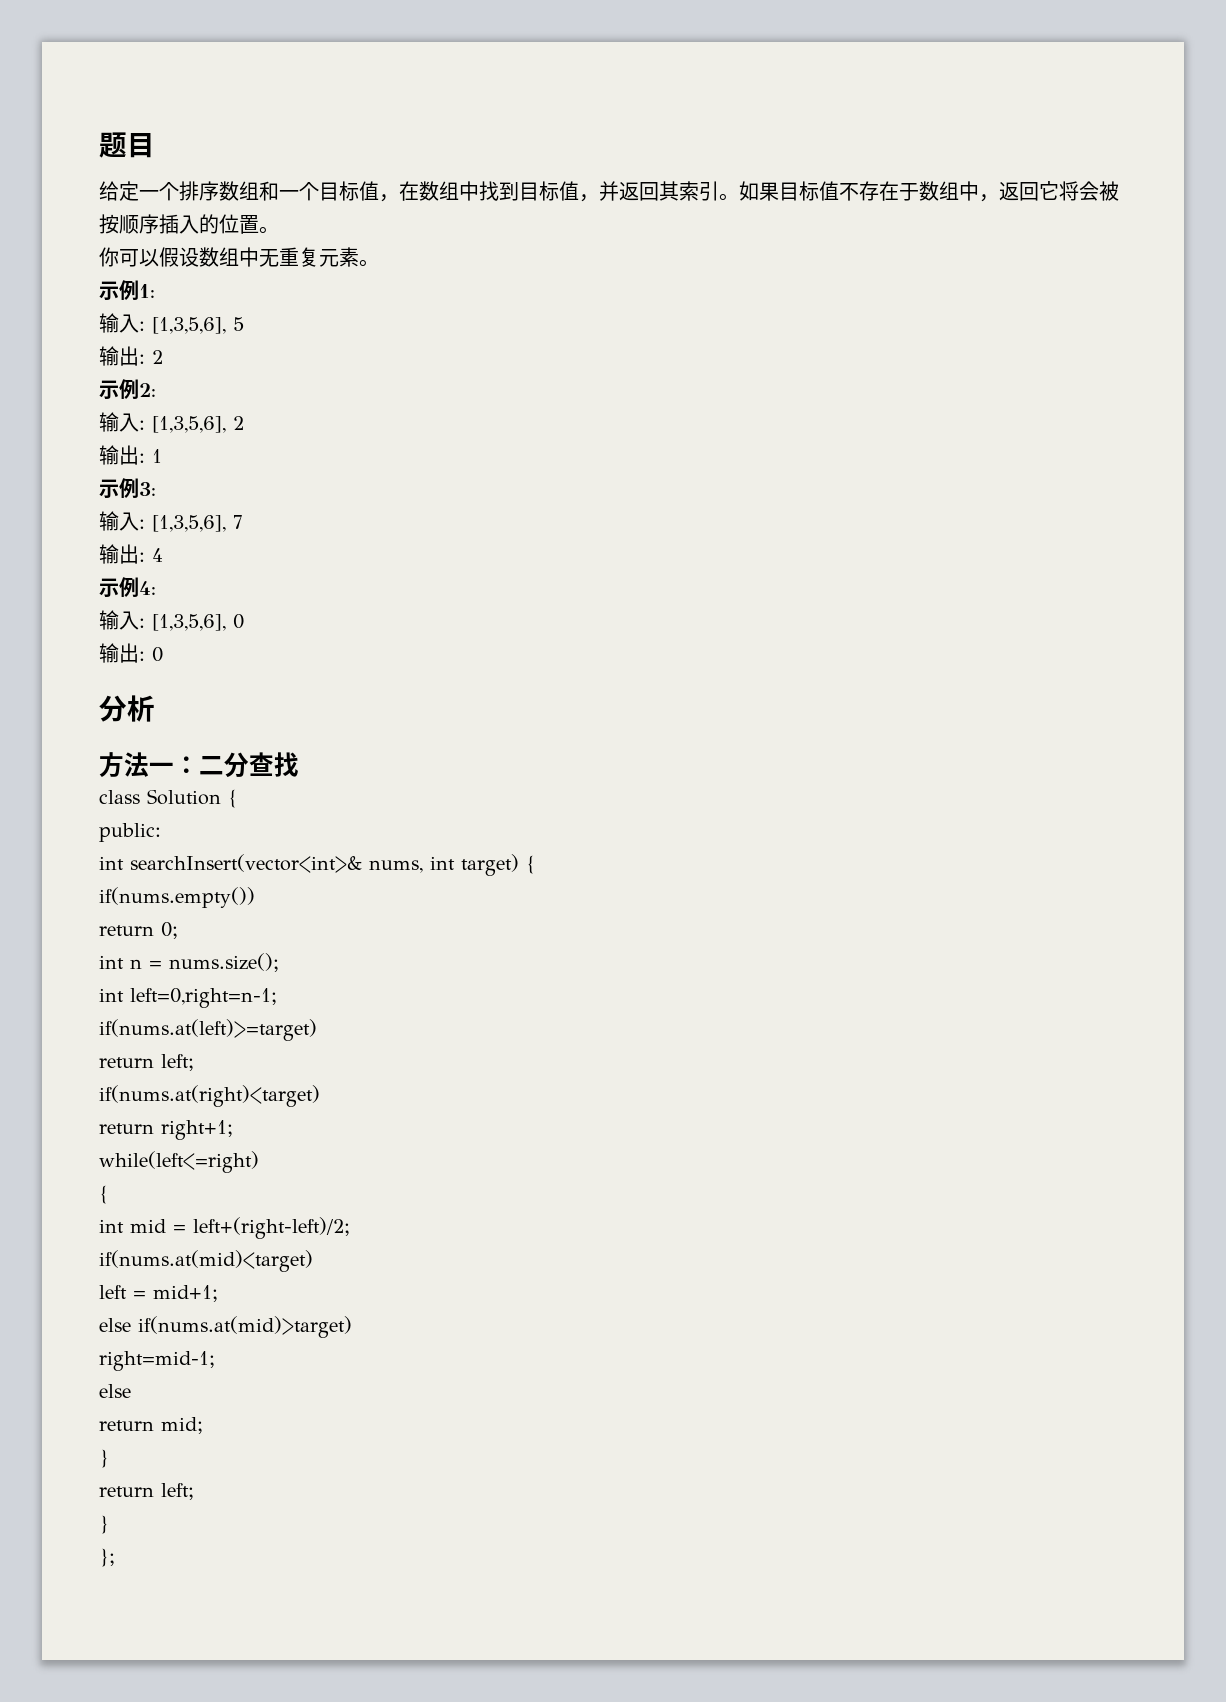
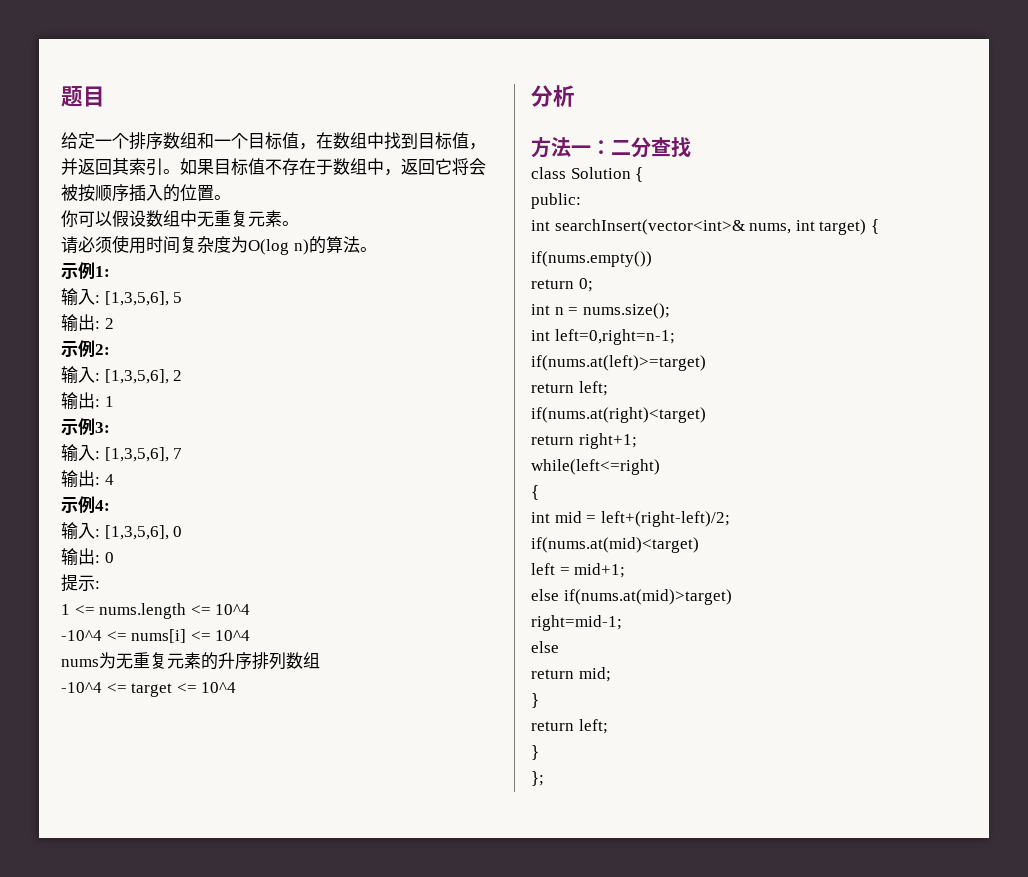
+ 请必须使用时间复杂度为O(log n)的算法。
+ 提示:
+ 1 <= nums.length <= 10^4
+ -10^4 <= nums[i] <= 10^4
+ nums为无重复元素的升序排列数组
+ -10^4 <= target <= 10^4

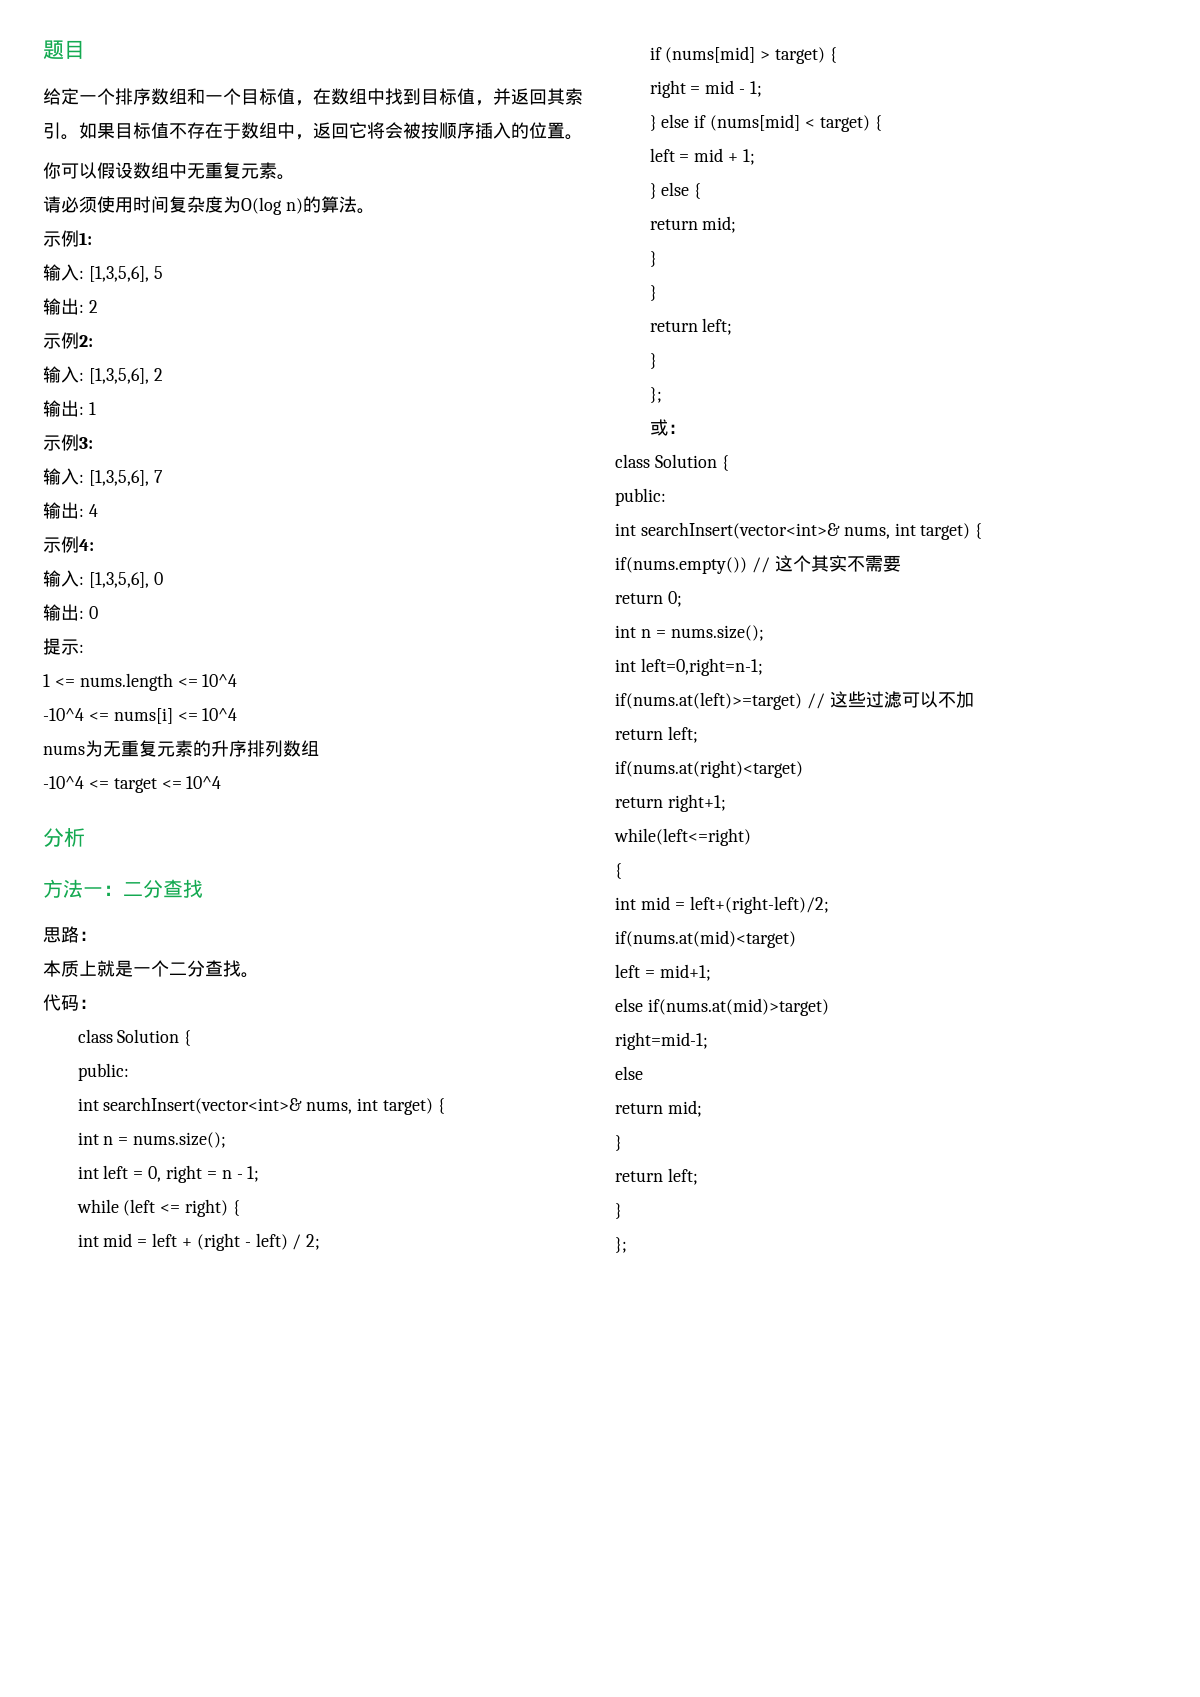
+ 思路：
+ 本质上就是一个二分查找。
+ 代码：
+ class Solution {
+ public:
+ int searchInsert(vector<int>& nums, int target) {
+ int n = nums.size();
+ int left = 0, right = n - 1;
+ while (left <= right) {
+ int mid = left + (right - left) / 2;
+ if (nums[mid] > target) {
+ right = mid - 1;
+ } else if (nums[mid] < target) {
+ left = mid + 1;
+ } else {
+ return mid;
+ }
+ }
+ return left;
+ }
+ };
+ 或：
- if(nums.empty())
+ if(nums.empty()) // 这个其实不需要
- if(nums.at(left)>=target)
+ if(nums.at(left)>=target) // 这些过滤可以不加

